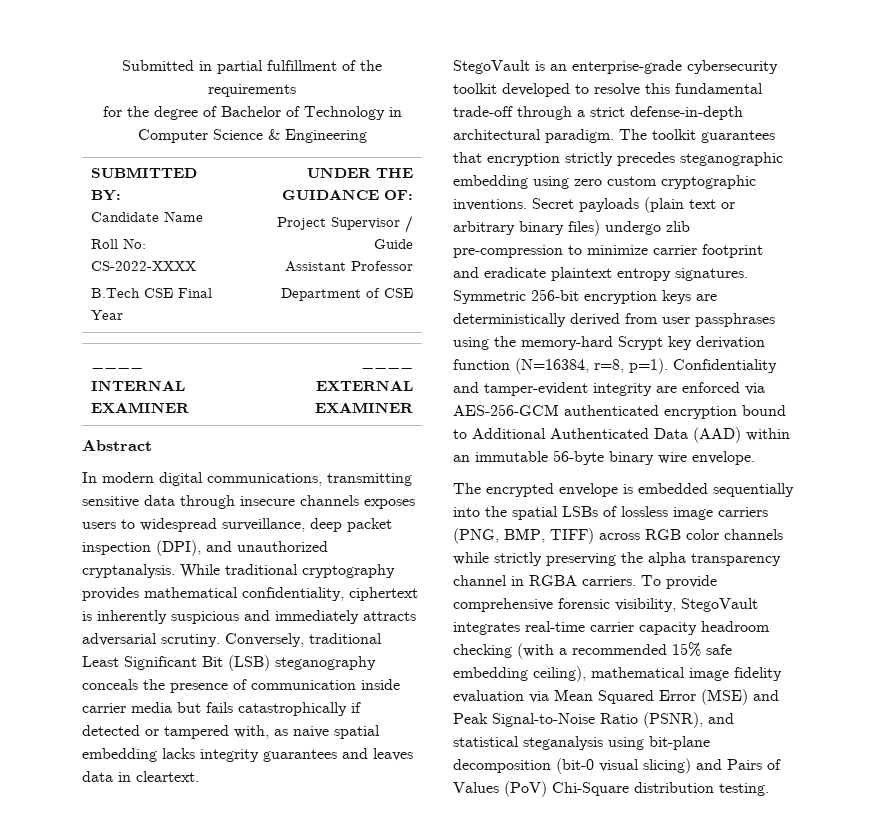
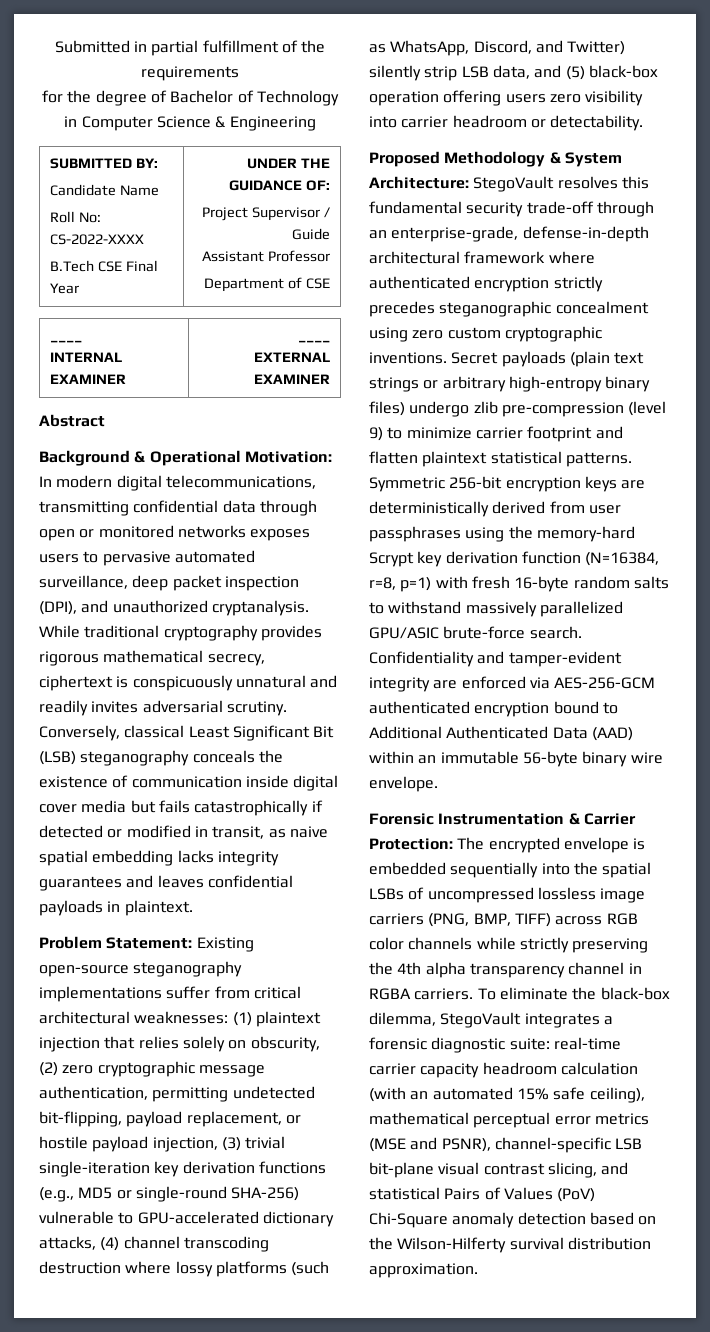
- In modern digital communications, transmitting sensitive data through insecure channels exposes users to widespread surveillance, deep packet inspection (DPI), and unauthorized cryptanalysis.
+ Background & Operational Motivation: In modern digital telecommunications, transmitting confidential data through open or monitored networks exposes users to pervasive automated surveillance, deep packet inspection (DPI), and unauthorized cryptanalysis.
- While traditional cryptography provides mathematical confidentiality, ciphertext is inherently suspicious and immediately attracts adversarial scrutiny.
+ While traditional cryptography provides rigorous mathematical secrecy, ciphertext is conspicuously unnatural and readily invites adversarial scrutiny.
- Conversely, traditional Least Significant Bit (LSB) steganography conceals the presence of communication inside carrier media but fails catastrophically if detected or tampered with, as naive spatial embedding lacks integrity guarantees and leaves data in cleartext.
- StegoVault is an enterprise-grade cybersecurity toolkit developed to resolve this fundamental trade-off through a strict defense-in-depth architectural paradigm. The toolkit guarantees that encryption strictly precedes steganographic embedding using zero custom cryptographic inventions.
+ Conversely, classical Least Significant Bit (LSB) steganography conceals the existence of communication inside digital cover media but fails catastrophically if detected or modified in transit, as naive spatial embedding lacks integrity guarantees and leaves confidential payloads in plaintext.
+ Problem Statement: Existing open-source steganography implementations suffer from critical architectural weaknesses: (1) plaintext injection that relies solely on obscurity, (2) zero cryptographic message authentication, permitting undetected bit-flipping, payload replacement, or hostile payload injection, (3) trivial single-iteration key derivation functions (e.g., MD5 or single-round SHA-256) vulnerable to GPU-accelerated dictionary attacks, (4) channel transcoding destruction where lossy platforms (such as WhatsApp, Discord, and Twitter) silently strip LSB data, and (5) black-box operation offering users zero visibility into carrier headroom or detectability.
+ Proposed Methodology & System Architecture: StegoVault resolves this fundamental security trade-off through an enterprise-grade, defense-in-depth architectural framework where authenticated encryption strictly precedes steganographic concealment using zero custom cryptographic inventions.
- Secret payloads (plain text or arbitrary binary files) undergo zlib pre-compression to minimize carrier footprint and eradicate plaintext entropy signatures.
+ Secret payloads (plain text strings or arbitrary high-entropy binary files) undergo zlib pre-compression (level 9) to minimize carrier footprint and flatten plaintext statistical patterns.
- Symmetric 256-bit encryption keys are deterministically derived from user passphrases using the memory-hard Scrypt key derivation function (N=16384, r=8, p=1).
+ Symmetric 256-bit encryption keys are deterministically derived from user passphrases using the memory-hard Scrypt key derivation function (N=16384, r=8, p=1) with fresh 16-byte random salts to withstand massively parallelized GPU/ASIC brute-force search.
- The encrypted envelope is embedded sequentially into the spatial LSBs of lossless image carriers (PNG, BMP, TIFF) across RGB color channels while strictly preserving the alpha transparency channel in RGBA carriers.
+ Forensic Instrumentation & Carrier Protection: The encrypted envelope is embedded sequentially into the spatial LSBs of uncompressed lossless image carriers (PNG, BMP, TIFF) across RGB color channels while strictly preserving the 4th alpha transparency channel in RGBA carriers.
- To provide comprehensive forensic visibility, StegoVault integrates real-time carrier capacity headroom checking (with a recommended 15% safe embedding ceiling), mathematical image fidelity evaluation via Mean Squared Error (MSE) and Peak Signal-to-Noise Ratio (PSNR), and statistical steganalysis using bit-plane decomposition (bit-0 visual slicing) and Pairs of Values (PoV) Chi-Square distribution testing.
+ To eliminate the black-box dilemma, StegoVault integrates a forensic diagnostic suite: real-time carrier capacity headroom calculation (with an automated 15% safe ceiling), mathematical perceptual error metrics (MSE and PSNR), channel-specific LSB bit-plane visual contrast slicing, and statistical Pairs of Values (PoV) Chi-Square anomaly detection based on the Wilson-Hilferty survival distribution approximation.

